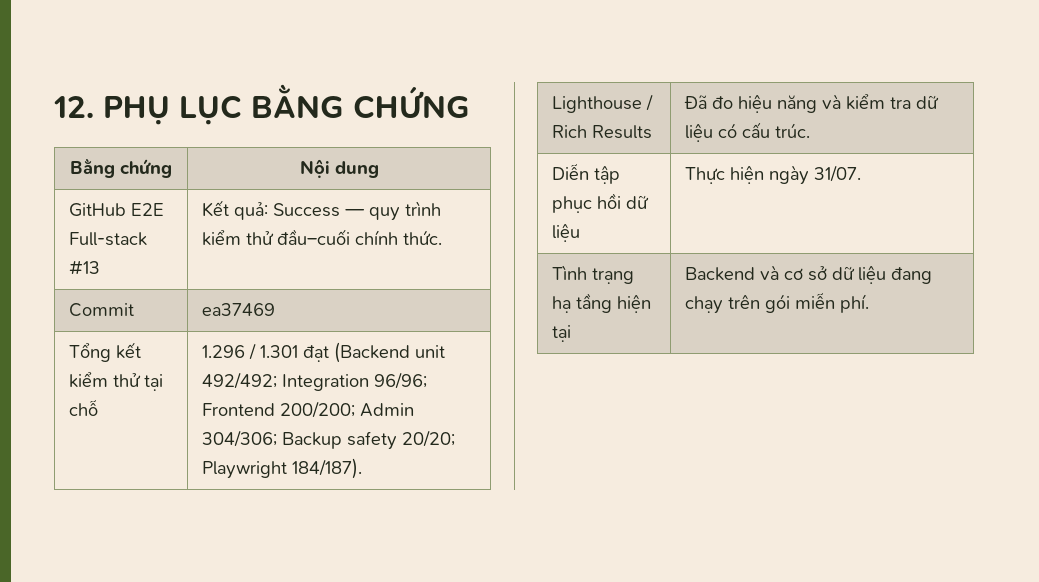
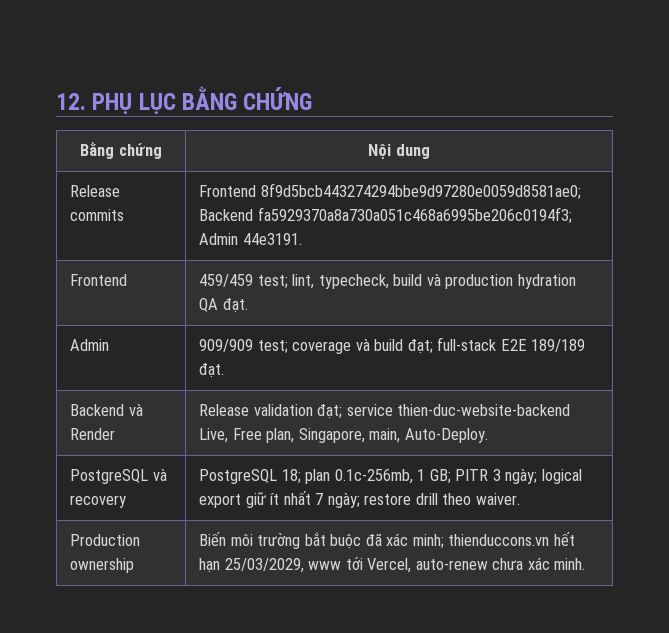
- GitHub E2E Full-stack #13 | Kết quả: Success — quy trình kiểm thử đầu–cuối chính thức.
- Commit | ea37469
- Tổng kết kiểm thử tại chỗ | 1.296 / 1.301 đạt (Backend unit 492/492; Integration 96/96; Frontend 200/200; Admin 304/306; Backup safety 20/20; Playwright 184/187).
- Lighthouse / Rich Results | Đã đo hiệu năng và kiểm tra dữ liệu có cấu trúc.
- Diễn tập phục hồi dữ liệu | Thực hiện ngày 31/07.
- Tình trạng hạ tầng hiện tại | Backend và cơ sở dữ liệu đang chạy trên gói miễn phí.
+ Release commits | Frontend 8f9d5bcb443274294bbe9d97280e0059d8581ae0; Backend fa5929370a8a730a051c468a6995be206c0194f3; Admin 44e3191.
+ Frontend | 459/459 test; lint, typecheck, build và production hydration QA đạt.
+ Admin | 909/909 test; coverage và build đạt; full-stack E2E 189/189 đạt.
+ Backend và Render | Release validation đạt; service thien-duc-website-backend Live, Free plan, Singapore, main, Auto-Deploy.
+ PostgreSQL và recovery | PostgreSQL 18; plan 0.1c-256mb, 1 GB; PITR 3 ngày; logical export giữ ít nhất 7 ngày; restore drill theo waiver.
+ Production ownership | Biến môi trường bắt buộc đã xác minh; thienduccons.vn hết hạn 25/03/2029, www tới Vercel, auto-renew chưa xác minh.

